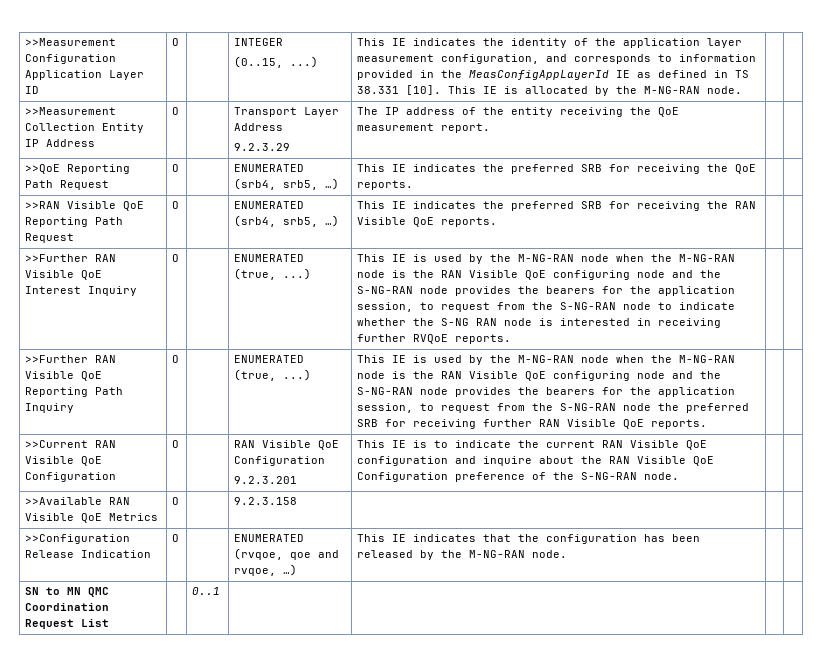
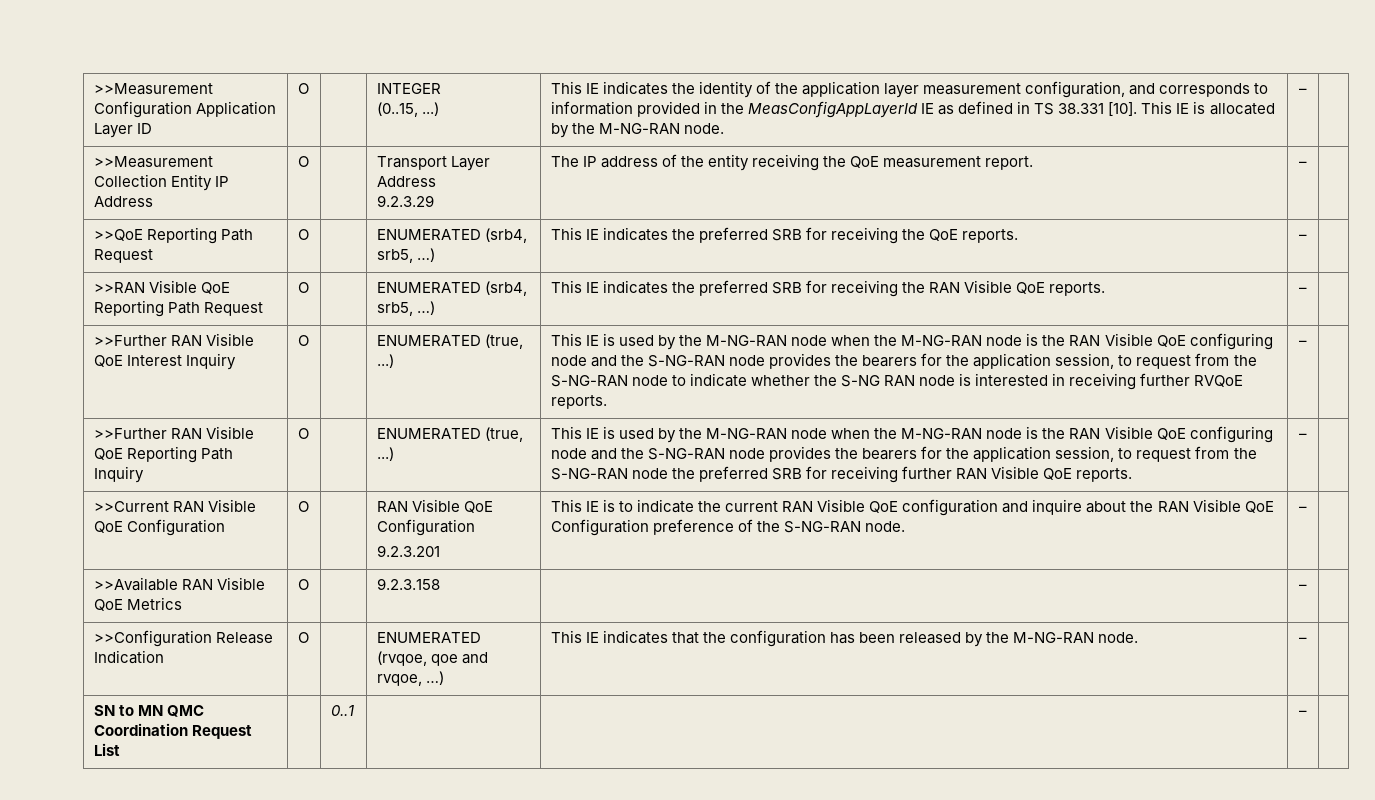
- This IE is allocated by the M-NG-RAN node.
+ This IE is allocated by the M-NG-RAN node. | –
  >>Measurement Collection Entity IP Address | O | | Transport Layer Address
- 9.2.3.29 | The IP address of the entity receiving the QoE measurement report. | |
+ 9.2.3.29 | The IP address of the entity receiving the QoE measurement report. | – |
- >>QoE Reporting Path Request | O | | ENUMERATED (srb4, srb5, …) | This IE indicates the preferred SRB for receiving the QoE reports. | |
+ >>QoE Reporting Path Request | O | | ENUMERATED (srb4, srb5, …) | This IE indicates the preferred SRB for receiving the QoE reports. | – |
- >>RAN Visible QoE Reporting Path Request | O | | ENUMERATED (srb4, srb5, …) | This IE indicates the preferred SRB for receiving the RAN Visible QoE reports. | |
+ >>RAN Visible QoE Reporting Path Request | O | | ENUMERATED (srb4, srb5, …) | This IE indicates the preferred SRB for receiving the RAN Visible QoE reports. | – |
- This IE is used by the M-NG-RAN node when the M-NG-RAN node is the RAN Visible QoE configuring node and the S-NG-RAN node provides the bearers for the application session, to request from the S-NG-RAN node to indicate whether the S-NG RAN node is interested in receiving further RVQoE reports.
+ This IE is used by the M-NG-RAN node when the M-NG-RAN node is the RAN Visible QoE configuring node and the S-NG-RAN node provides the bearers for the application session, to request from the S-NG-RAN node to indicate whether the S-NG RAN node is interested in receiving further RVQoE reports. | –
- This IE is used by the M-NG-RAN node when the M-NG-RAN node is the RAN Visible QoE configuring node and the S-NG-RAN node provides the bearers for the application session, to request from the S-NG-RAN node the preferred SRB for receiving further RAN Visible QoE reports.
+ This IE is used by the M-NG-RAN node when the M-NG-RAN node is the RAN Visible QoE configuring node and the S-NG-RAN node provides the bearers for the application session, to request from the S-NG-RAN node the preferred SRB for receiving further RAN Visible QoE reports. | –
  >>Current RAN Visible QoE Configuration | O | | RAN Visible QoE Configuration
- 9.2.3.201 | This IE is to indicate the current RAN Visible QoE configuration and inquire about the RAN Visible QoE Configuration preference of the S-NG-RAN node. | |
+ 9.2.3.201 | This IE is to indicate the current RAN Visible QoE configuration and inquire about the RAN Visible QoE Configuration preference of the S-NG-RAN node. | – |
- >>Available RAN Visible QoE Metrics | O | | 9.2.3.158 | | |
+ >>Available RAN Visible QoE Metrics | O | | 9.2.3.158 | | – |
- >>Configuration Release Indication | O | | ENUMERATED (rvqoe, qoe and rvqoe, …) | This IE indicates that the configuration has been released by the M-NG-RAN node. | |
+ >>Configuration Release Indication | O | | ENUMERATED (rvqoe, qoe and rvqoe, …) | This IE indicates that the configuration has been released by the M-NG-RAN node. | – |
- SN to MN QMC Coordination Request List | | 0..1 | | | |
+ SN to MN QMC Coordination Request List | | 0..1 | | | – |

